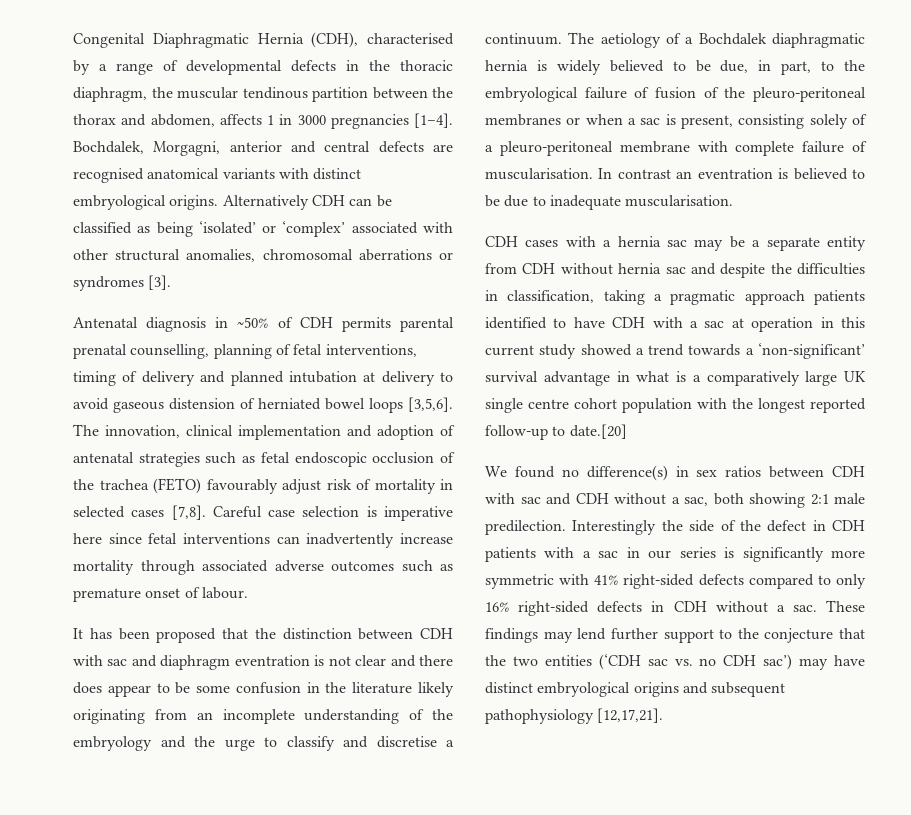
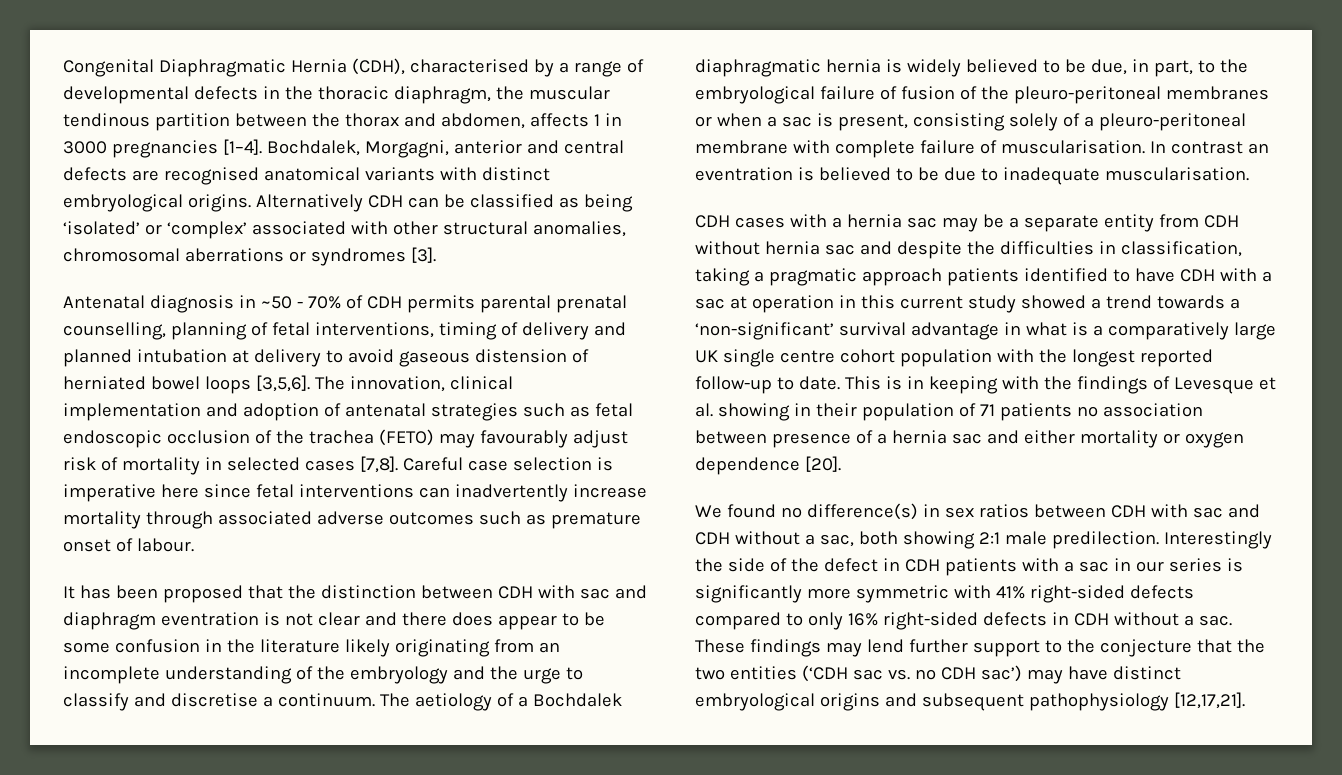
- Antenatal diagnosis in ~50% of CDH permits parental prenatal counselling, planning of fetal interventions, timing of delivery and planned intubation at delivery to avoid gaseous distension of herniated bowel loops [3,5,6].
+ Antenatal diagnosis in ~50 - 70% of CDH permits parental prenatal counselling, planning of fetal interventions, timing of delivery and planned intubation at delivery to avoid gaseous distension of herniated bowel loops [3,5,6].
- The innovation, clinical implementation and adoption of antenatal strategies such as fetal endoscopic occlusion of the trachea (FETO) favourably adjust risk of mortality in selected cases [7,8].
+ The innovation, clinical implementation and adoption of antenatal strategies such as fetal endoscopic occlusion of the trachea (FETO) may favourably adjust risk of mortality in selected cases [7,8].
- CDH cases with a hernia sac may be a separate entity from CDH without hernia sac and despite the difficulties in classification, taking a pragmatic approach patients identified to have CDH with a sac at operation in this current study showed a trend towards a ‘non-significant’ survival advantage in what is a comparatively large UK single centre cohort population with the longest reported follow-up to date.[20]
+ CDH cases with a hernia sac may be a separate entity from CDH without hernia sac and despite the difficulties in classification, taking a pragmatic approach patients identified to have CDH with a sac at operation in this current study showed a trend towards a ‘non-significant’ survival advantage in what is a comparatively large UK single centre cohort population with the longest reported follow-up to date. This is in keeping with the findings of Levesque et al. showing in their population of 71 patients no association between presence of a hernia sac and either mortality or oxygen dependence [20].

